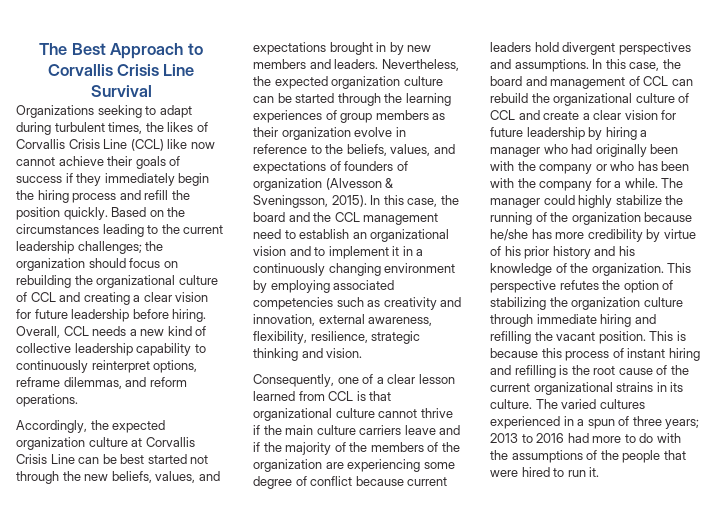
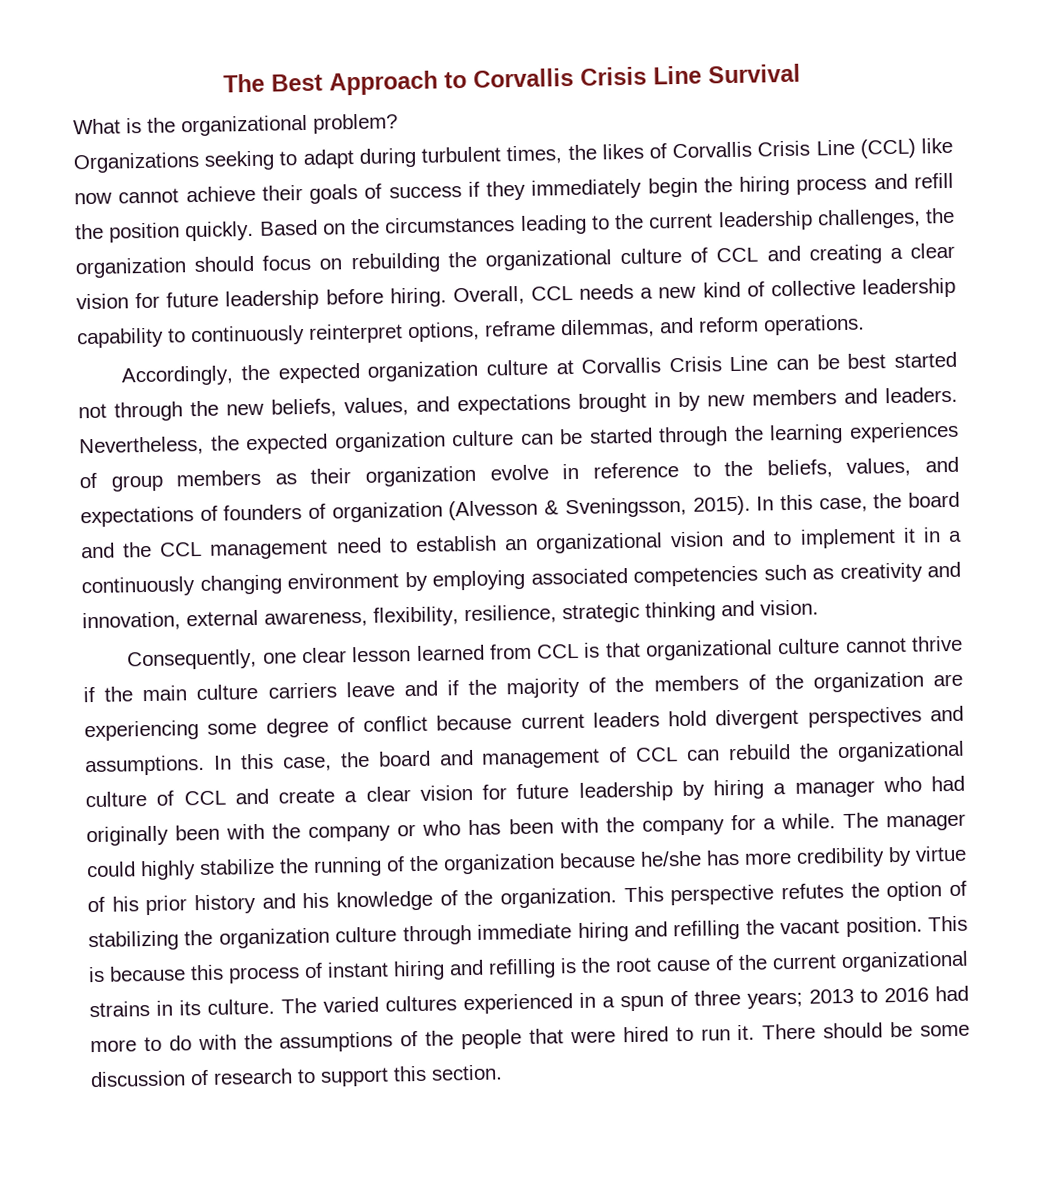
+ What is the organizational problem?
- Based on the circumstances leading to the current leadership challenges; the organization should focus on rebuilding the organizational culture of CCL and creating a clear vision for future leadership before hiring.
+ Based on the circumstances leading to the current leadership challenges, the organization should focus on rebuilding the organizational culture of CCL and creating a clear vision for future leadership before hiring.
- Consequently, one of a clear lesson learned from CCL is that organizational culture cannot thrive if the main culture carriers leave and if the majority of the members of the organization are experiencing some degree of conflict because current leaders hold divergent perspectives and assumptions.
+ Consequently, one clear lesson learned from CCL is that organizational culture cannot thrive if the main culture carriers leave and if the majority of the members of the organization are experiencing some degree of conflict because current leaders hold divergent perspectives and assumptions.
+ There should be some discussion of research to support this section.

